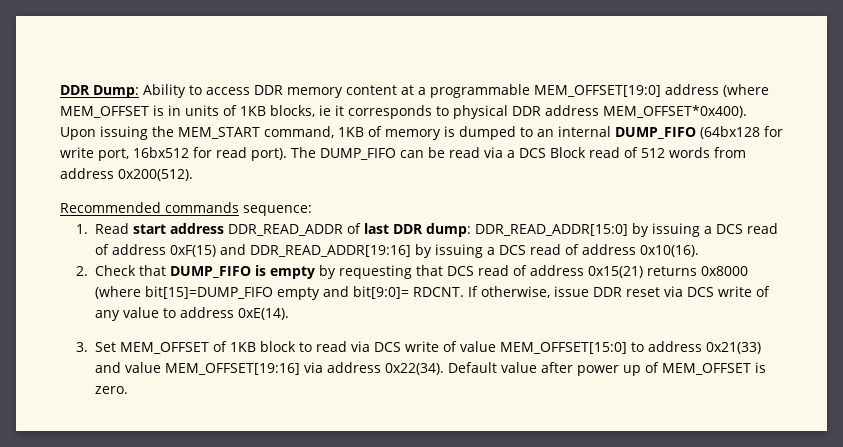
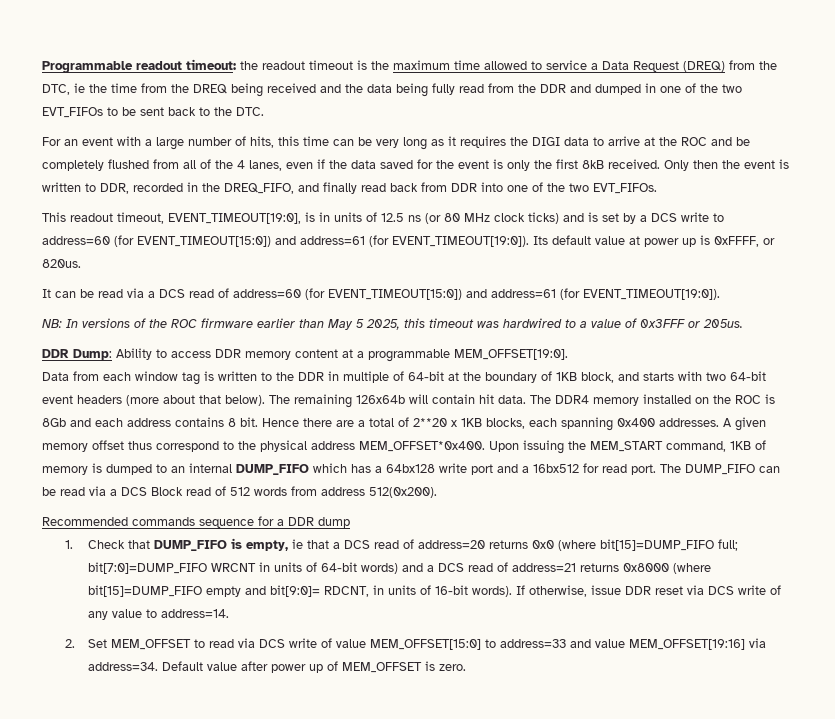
+ Programmable readout timeout: the readout timeout is the maximum time allowed to service a Data Request (DREQ) from the DTC, ie the time from the DREQ being received and the data being fully read from the DDR and dumped in one of the two EVT_FIFOs to be sent back to the DTC.
+ For an event with a large number of hits, this time can be very long as it requires the DIGI data to arrive at the ROC and be completely flushed from all of the 4 lanes, even if the data saved for the event is only the first 8kB received. Only then the event is written to DDR, recorded in the DREQ_FIFO, and finally read back from DDR into one of the two EVT_FIFOs.
+ This readout timeout, EVENT_TIMEOUT[19:0], is in units of 12.5 ns (or 80 MHz clock ticks) and is set by a DCS write to address=60 (for EVENT_TIMEOUT[15:0]) and address=61 (for EVENT_TIMEOUT[19:0]). Its default value at power up is 0xFFFF, or 820us.
+ It can be read via a DCS read of address=60 (for EVENT_TIMEOUT[15:0]) and address=61 (for EVENT_TIMEOUT[19:0]).
+ NB: In versions of the ROC firmware earlier than May 5 2025, this timeout was hardwired to a value of 0x3FFF or 205us.
- DDR Dump: Ability to access DDR memory content at a programmable MEM_OFFSET[19:0] address (where MEM_OFFSET is in units of 1KB blocks, ie it corresponds to physical DDR address MEM_OFFSET*0x400).
+ DDR Dump: Ability to access DDR memory content at a programmable MEM_OFFSET[19:0].
+ Data from each window tag is written to the DDR in multiple of 64-bit at the boundary of 1KB block, and starts with two 64-bit event headers (more about that below). The remaining 126x64b will contain hit data. The DDR4 memory installed on the ROC is 8Gb and each address contains 8 bit. Hence there are a total of 2**20 x 1KB blocks, each spanning 0x400 addresses. A given memory offset thus correspond to the physical address MEM_OFFSET*0x400.
- Upon issuing the MEM_START command, 1KB of memory is dumped to an internal DUMP_FIFO (64bx128 for write port, 16bx512 for read port).
+ Upon issuing the MEM_START command, 1KB of memory is dumped to an internal DUMP_FIFO which has a 64bx128 write port and a 16bx512 for read port.
- The DUMP_FIFO can be read via a DCS Block read of 512 words from address 0x200(512).
+ The DUMP_FIFO can be read via a DCS Block read of 512 words from address 512(0x200).
- Recommended commands sequence:
- 1. Read start address DDR_READ_ADDR of last DDR dump: DDR_READ_ADDR[15:0] by issuing a DCS read of address 0xF(15) and DDR_READ_ADDR[19:16] by issuing a DCS read of address 0x10(16).
- 2. Check that DUMP_FIFO is empty by requesting that DCS read of address 0x15(21) returns 0x8000 (where bit[15]=DUMP_FIFO empty and bit[9:0]= RDCNT.
+ Recommended commands sequence for a DDR dump
+ 1. Check that DUMP_FIFO is empty, ie that a DCS read of address=20 returns 0x0 (where bit[15]=DUMP_FIFO full; bit[7:0]=DUMP_FIFO WRCNT in units of 64-bit words) and a DCS read of address=21 returns 0x8000 (where bit[15]=DUMP_FIFO empty and bit[9:0]= RDCNT, in units of 16-bit words).
- If otherwise, issue DDR reset via DCS write of any value to address 0xE(14).
- 3. Set MEM_OFFSET of 1KB block to read via DCS write of value MEM_OFFSET[15:0] to address 0x21(33) and value MEM_OFFSET[19:16] via address 0x22(34).
+ If otherwise, issue DDR reset via DCS write of any value to address=14.
+ 2. Set MEM_OFFSET to read via DCS write of value MEM_OFFSET[15:0] to address=33 and value MEM_OFFSET[19:16] via address=34.

